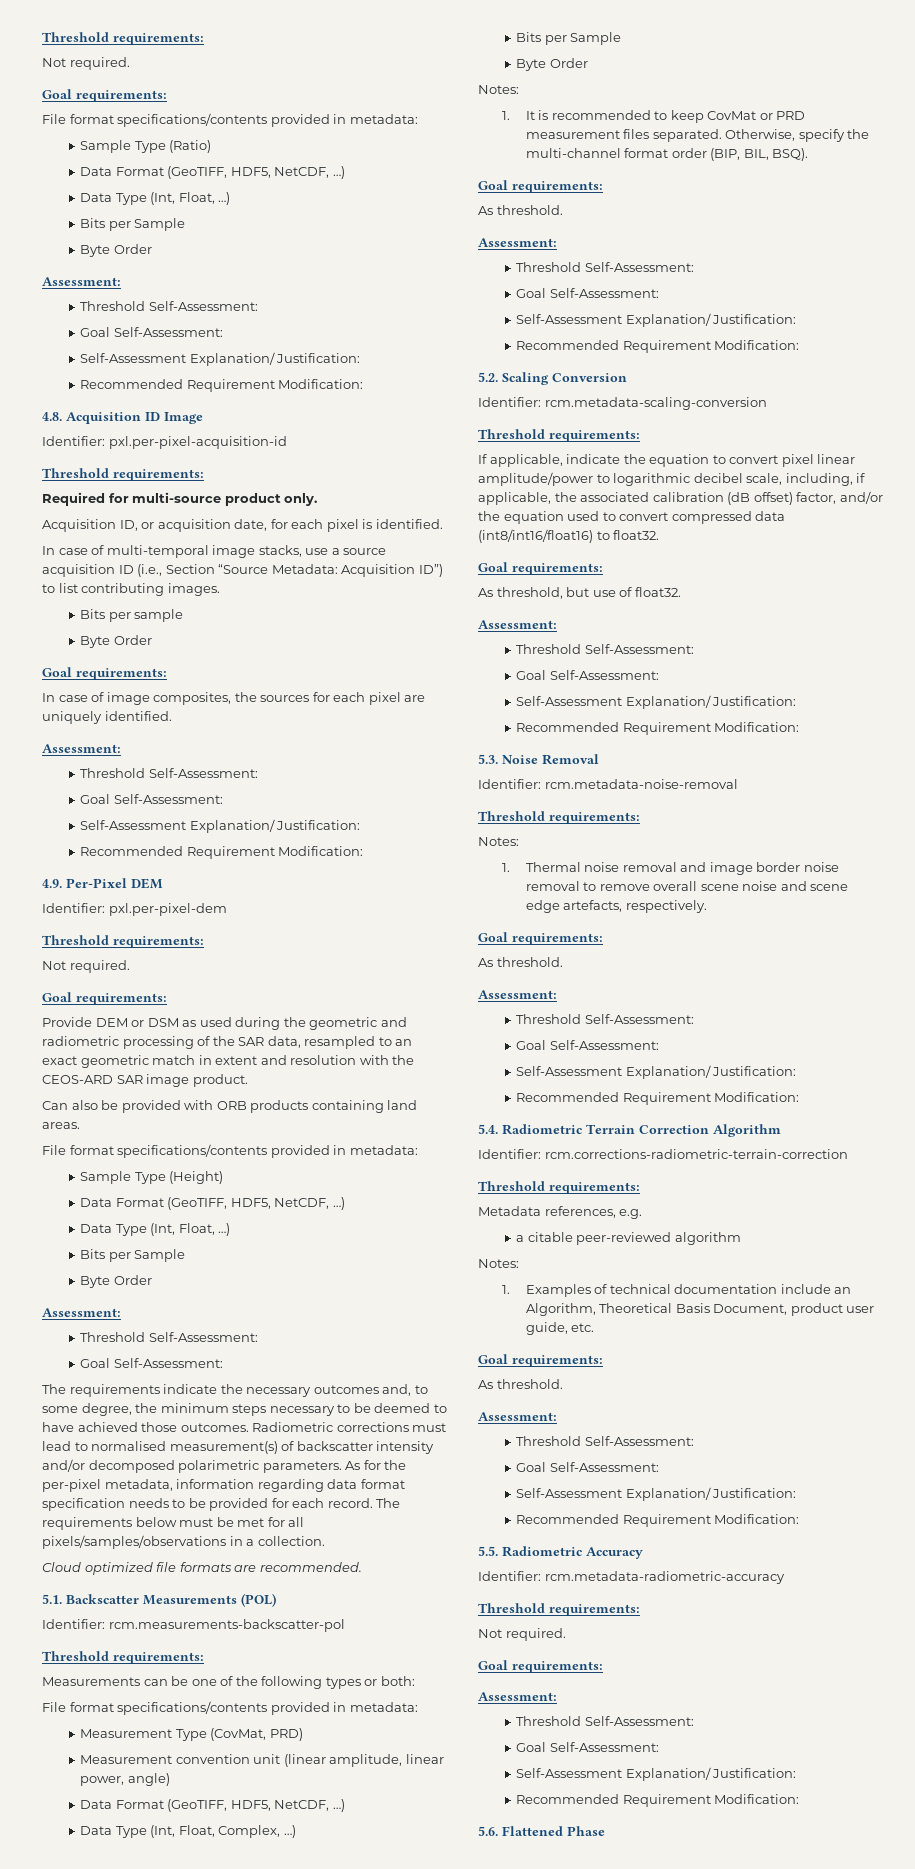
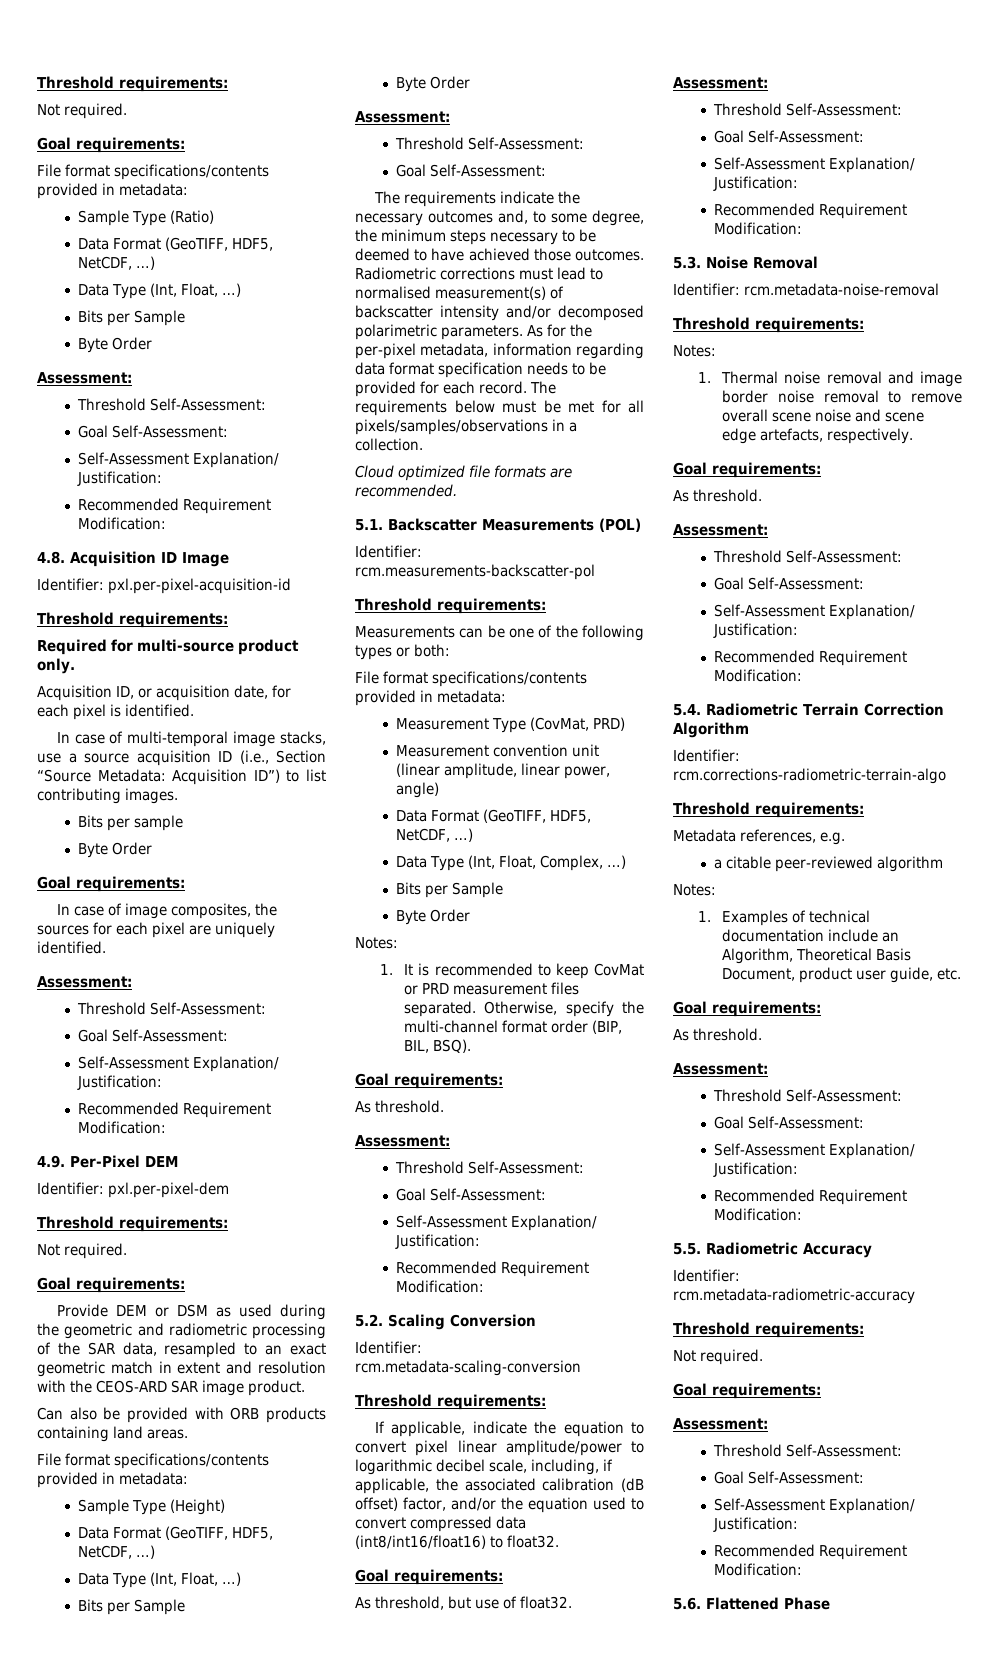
- Identifier: rcm.corrections-radiometric-terrain-correction
+ Identifier: rcm.corrections-radiometric-terrain-algo

